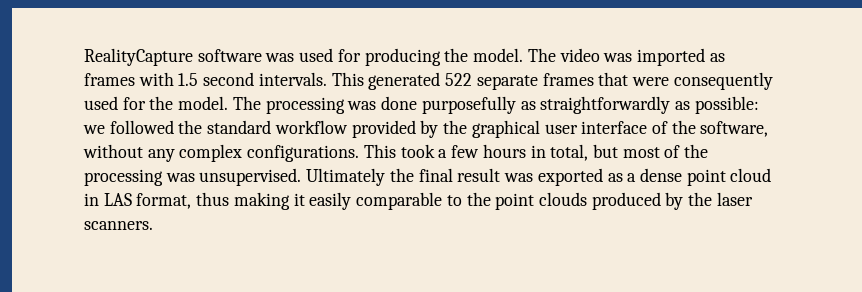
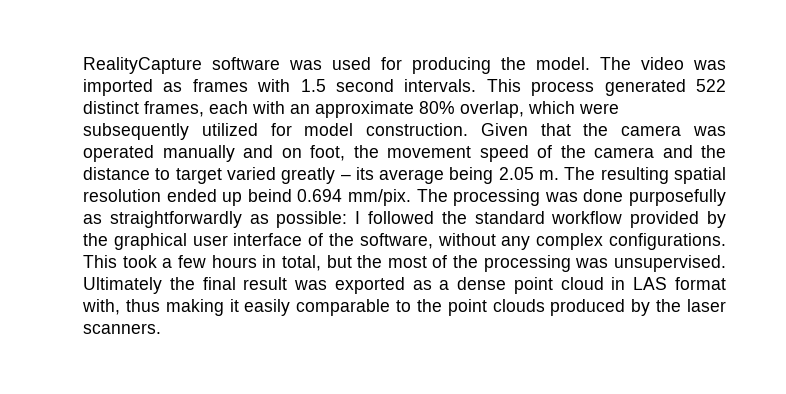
- This generated 522 separate frames that were consequently used for the model.
+ This process generated 522 distinct frames, each with an approximate 80% overlap, which were subsequently utilized for model construction. Given that the camera was operated manually and on foot, the movement speed of the camera and the distance to target varied greatly – its average being 2.05 m. The resulting spatial resolution ended up beind 0.694 mm/pix.
- The processing was done purposefully as straightforwardly as possible: we followed the standard workflow provided by the graphical user interface of the software, without any complex configurations.
+ The processing was done purposefully as straightforwardly as possible: I followed the standard workflow provided by the graphical user interface of the software, without any complex configurations.
- This took a few hours in total, but most of the processing was unsupervised.
+ This took a few hours in total, but the most of the processing was unsupervised.
- Ultimately the final result was exported as a dense point cloud in LAS format, thus making it easily comparable to the point clouds produced by the laser scanners.
+ Ultimately the final result was exported as a dense point cloud in LAS format with, thus making it easily comparable to the point clouds produced by the laser scanners.

